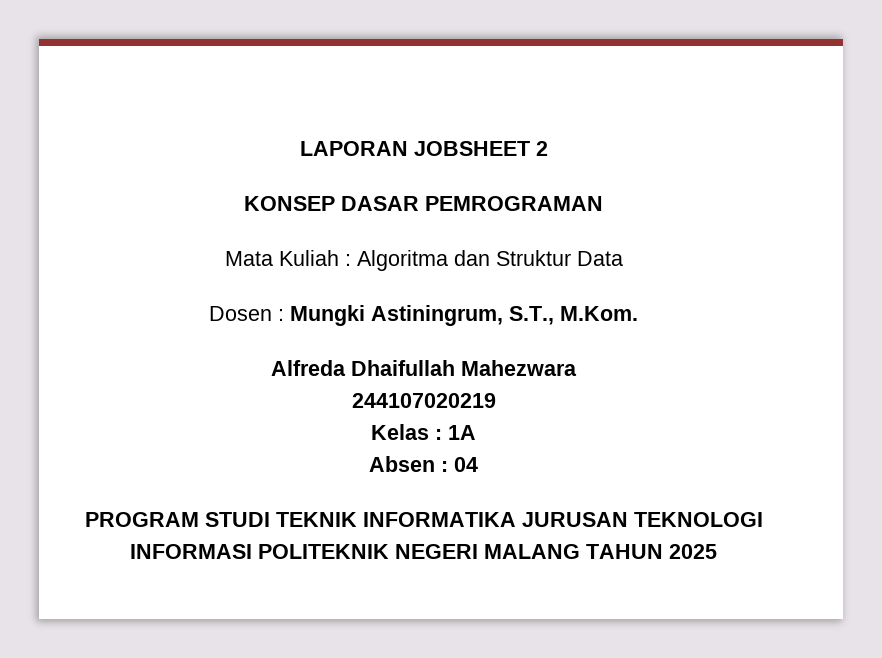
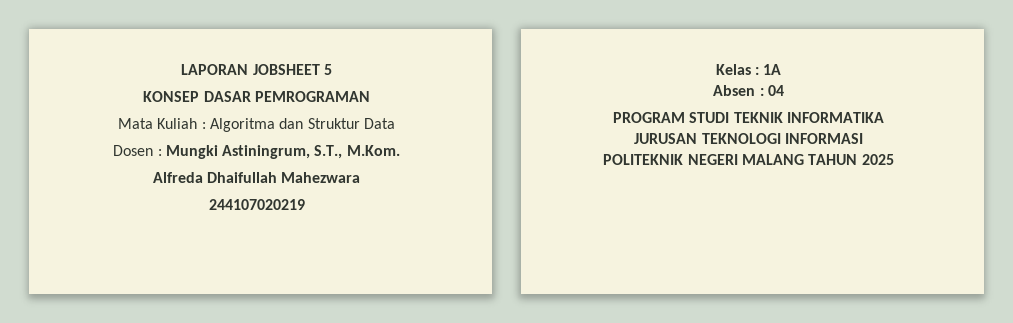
- LAPORAN JOBSHEET 2
+ LAPORAN JOBSHEET 5

